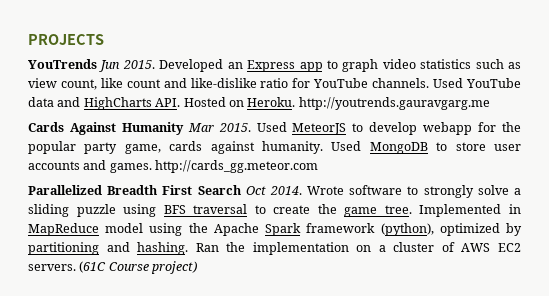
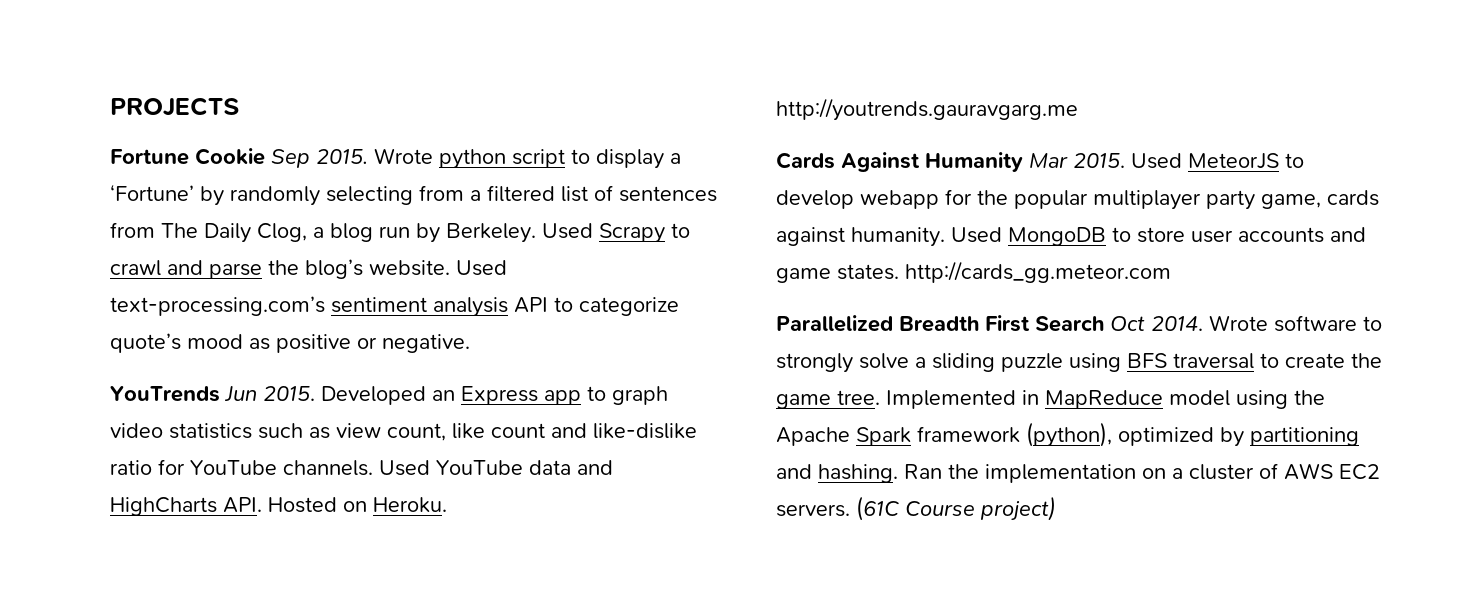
+ Fortune Cookie Sep 2015. Wrote python script to display a ‘Fortune’ by randomly selecting from a filtered list of sentences from The Daily Clog, a blog run by Berkeley. Used Scrapy to crawl and parse the blog’s website. Used text-processing.com’s sentiment analysis API to categorize quote’s mood as positive or negative.
- Used MeteorJS to develop webapp for the popular party game, cards against humanity.
+ Used MeteorJS to develop webapp for the popular multiplayer party game, cards against humanity.
- Used MongoDB to store user accounts and games. http://cards_gg.meteor.com
+ Used MongoDB to store user accounts and game states. http://cards_gg.meteor.com

